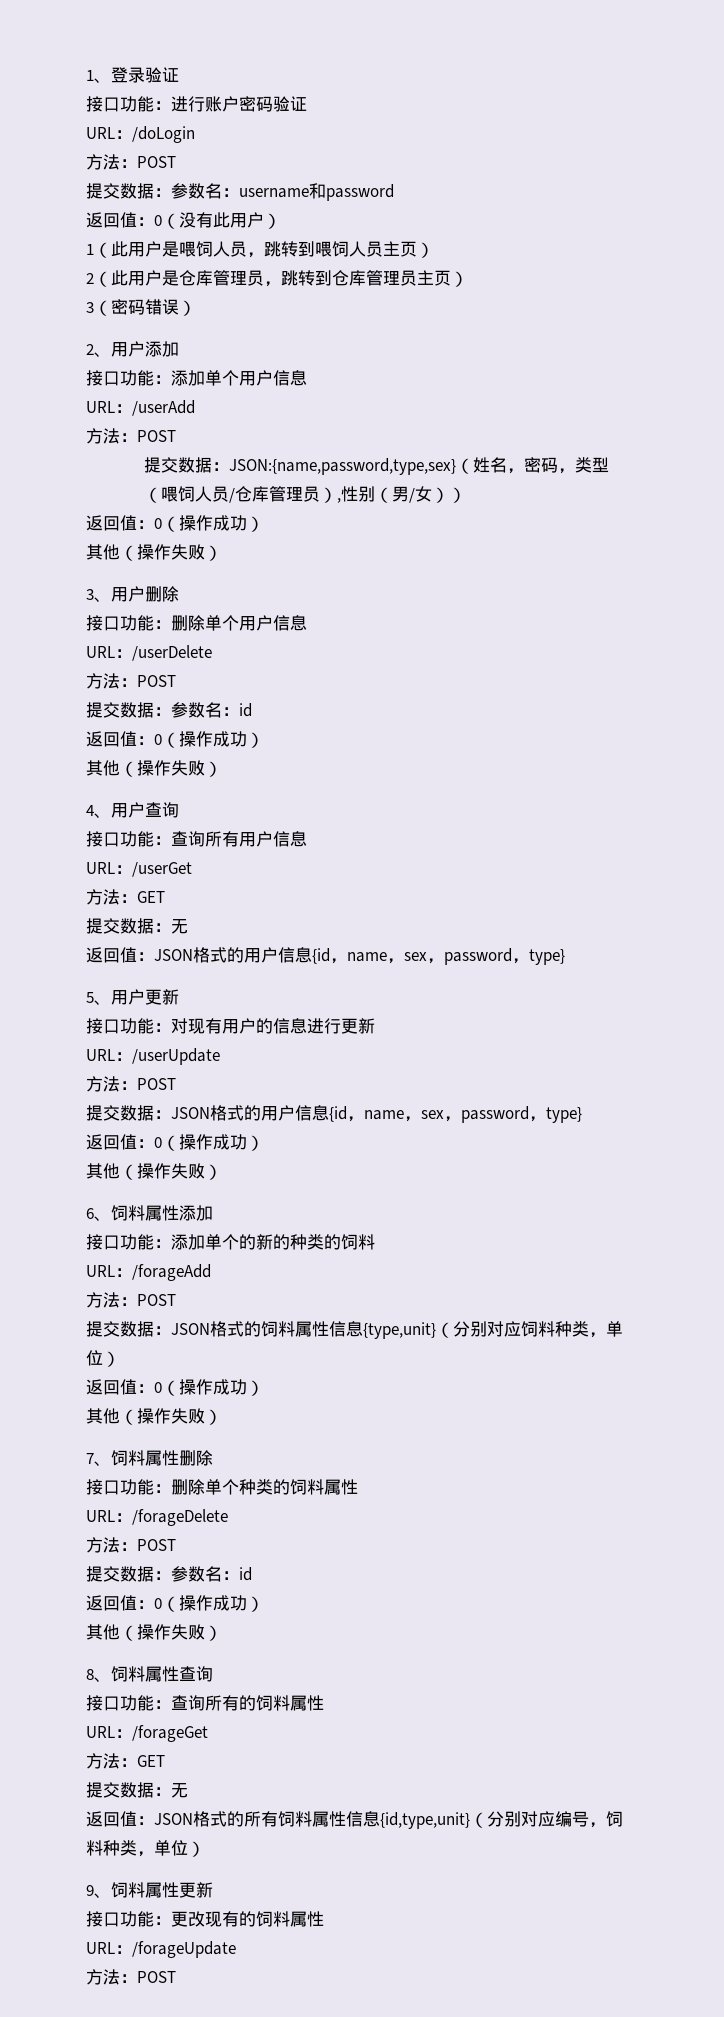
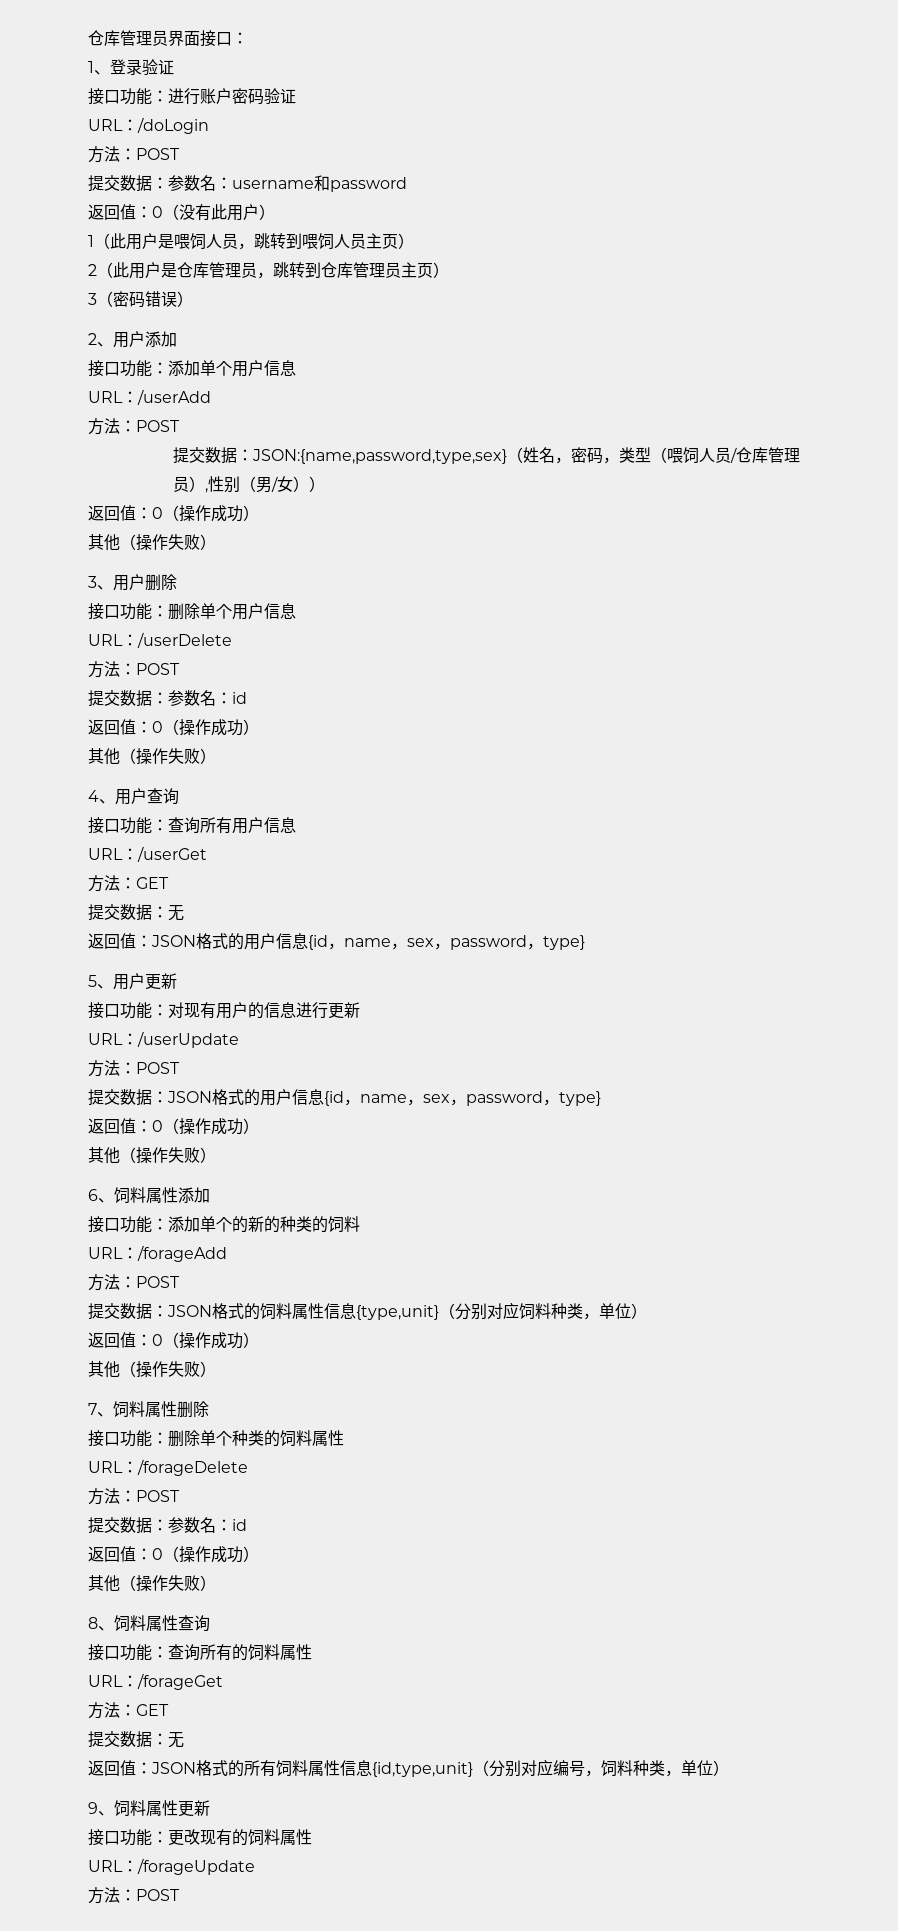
+ 仓库管理员界面接口：

